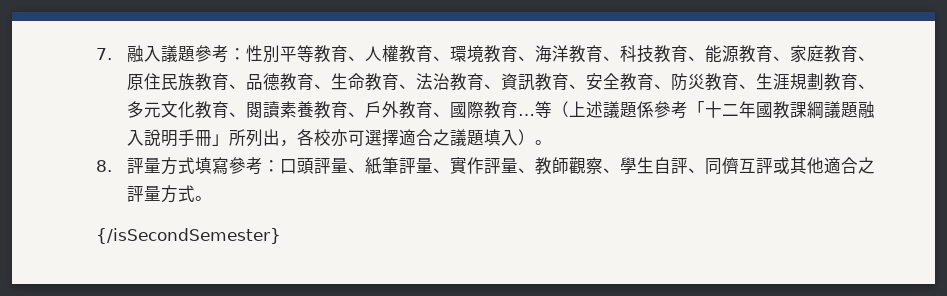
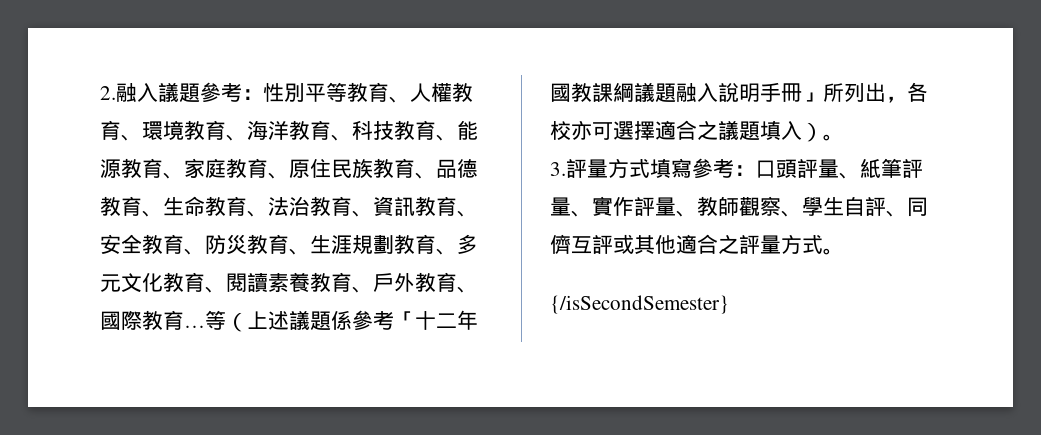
- 7.融入議題參考：性別平等教育、人權教育、環境教育、海洋教育、科技教育、能源教育、家庭教育、原住民族教育、品德教育、生命教育、法治教育、資訊教育、安全教育、防災教育、生涯規劃教育、多元文化教育、閱讀素養教育、戶外教育、國際教育…
+ 2.融入議題參考：性別平等教育、人權教育、環境教育、海洋教育、科技教育、能源教育、家庭教育、原住民族教育、品德教育、生命教育、法治教育、資訊教育、安全教育、防災教育、生涯規劃教育、多元文化教育、閱讀素養教育、戶外教育、國際教育…
- 8.評量方式填寫參考：口頭評量、紙筆評量、實作評量、教師觀察、學生自評、同儕互評或其他適合之評量方式。
+ 3.評量方式填寫參考：口頭評量、紙筆評量、實作評量、教師觀察、學生自評、同儕互評或其他適合之評量方式。

